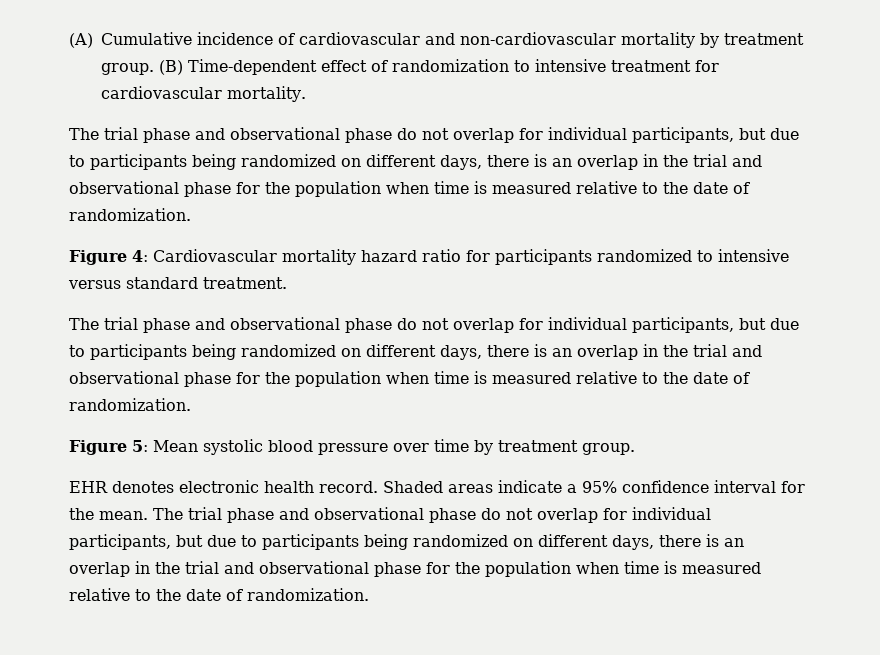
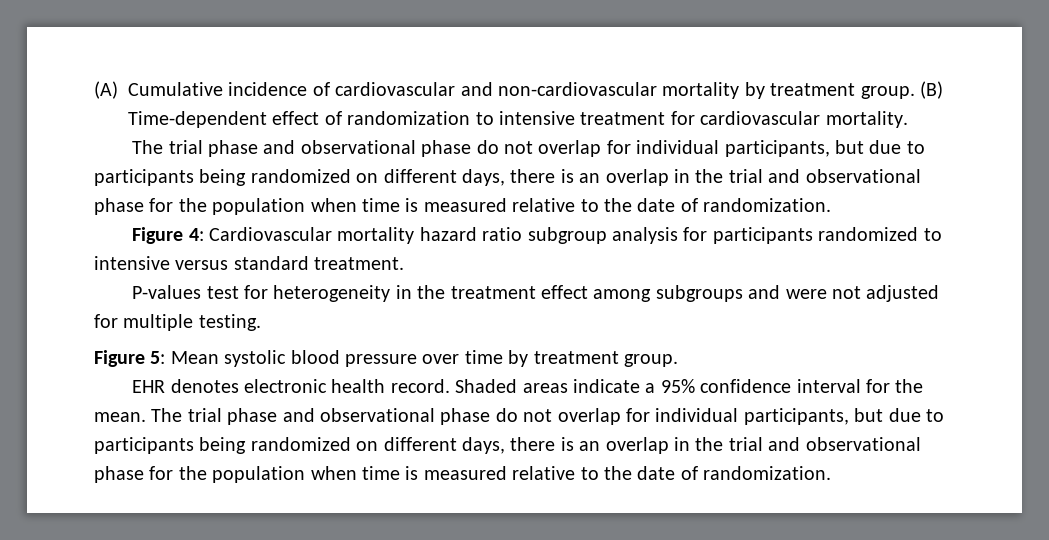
- Figure 4: Cardiovascular mortality hazard ratio for participants randomized to intensive versus standard treatment.
- The trial phase and observational phase do not overlap for individual participants, but due to participants being randomized on different days, there is an overlap in the trial and observational phase for the population when time is measured relative to the date of randomization.
+ Figure 4: Cardiovascular mortality hazard ratio subgroup analysis for participants randomized to intensive versus standard treatment.
+ P-values test for heterogeneity in the treatment effect among subgroups and were not adjusted for multiple testing.

